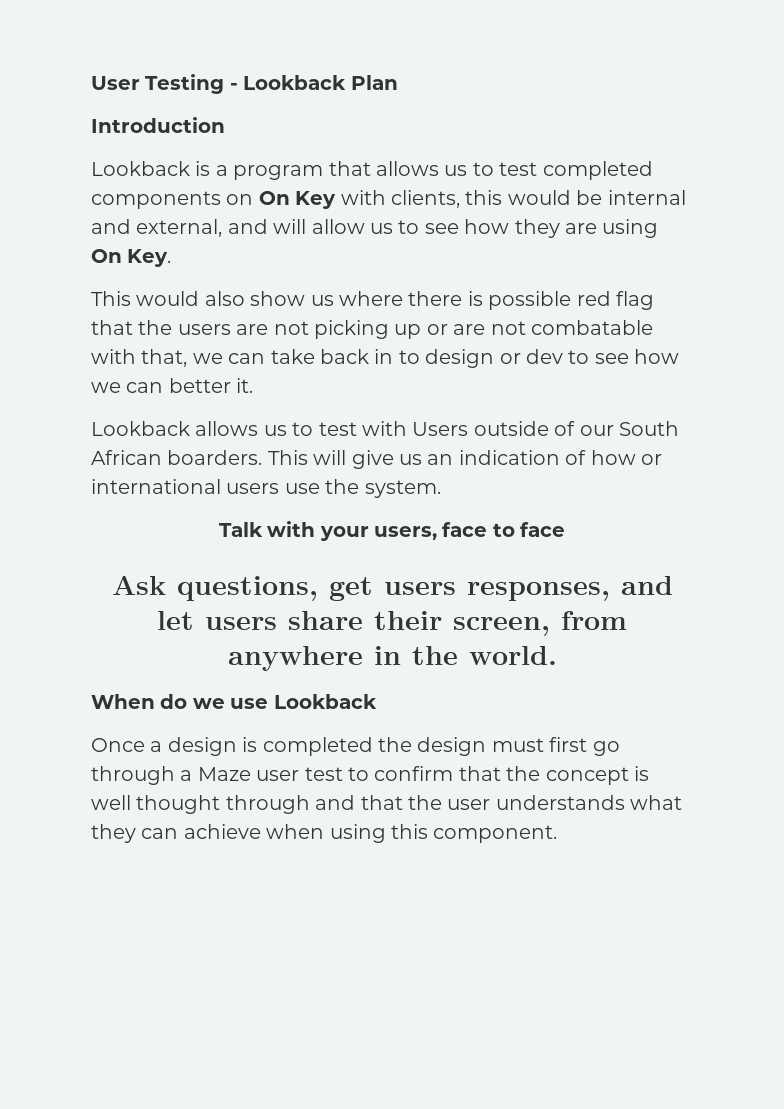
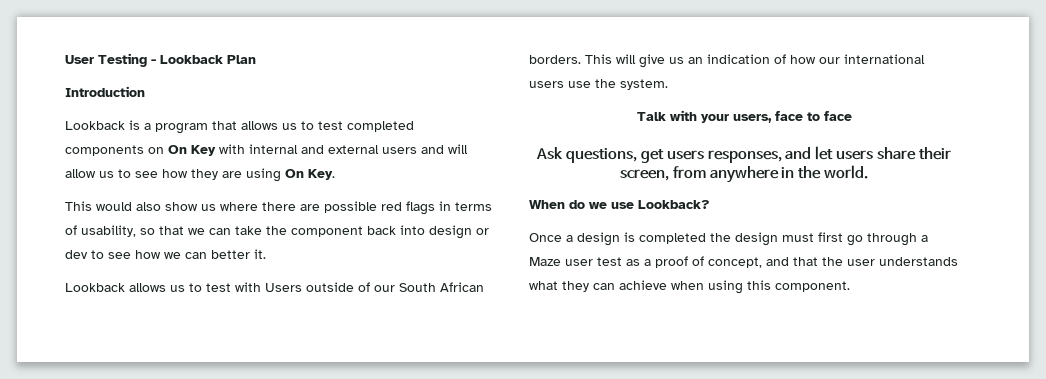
- Lookback is a program that allows us to test completed components on On Key with clients, this would be internal and external, and will allow us to see how they are using On Key.
+ Lookback is a program that allows us to test completed components on On Key with internal and external users and will allow us to see how they are using On Key.
- This would also show us where there is possible red flag that the users are not picking up or are not combatable with that, we can take back in to design or dev to see how we can better it.
+ This would also show us where there are possible red flags in terms of usability, so that we can take the component back into design or dev to see how we can better it.
- Lookback allows us to test with Users outside of our South African boarders.
+ Lookback allows us to test with Users outside of our South African borders.
- This will give us an indication of how or international users use the system.
+ This will give us an indication of how our international users use the system.
- When do we use Lookback
+ When do we use Lookback?
- Once a design is completed the design must first go through a Maze user test to confirm that the concept is well thought through and that the user understands what they can achieve when using this component.
+ Once a design is completed the design must first go through a Maze user test as a proof of concept, and that the user understands what they can achieve when using this component.

